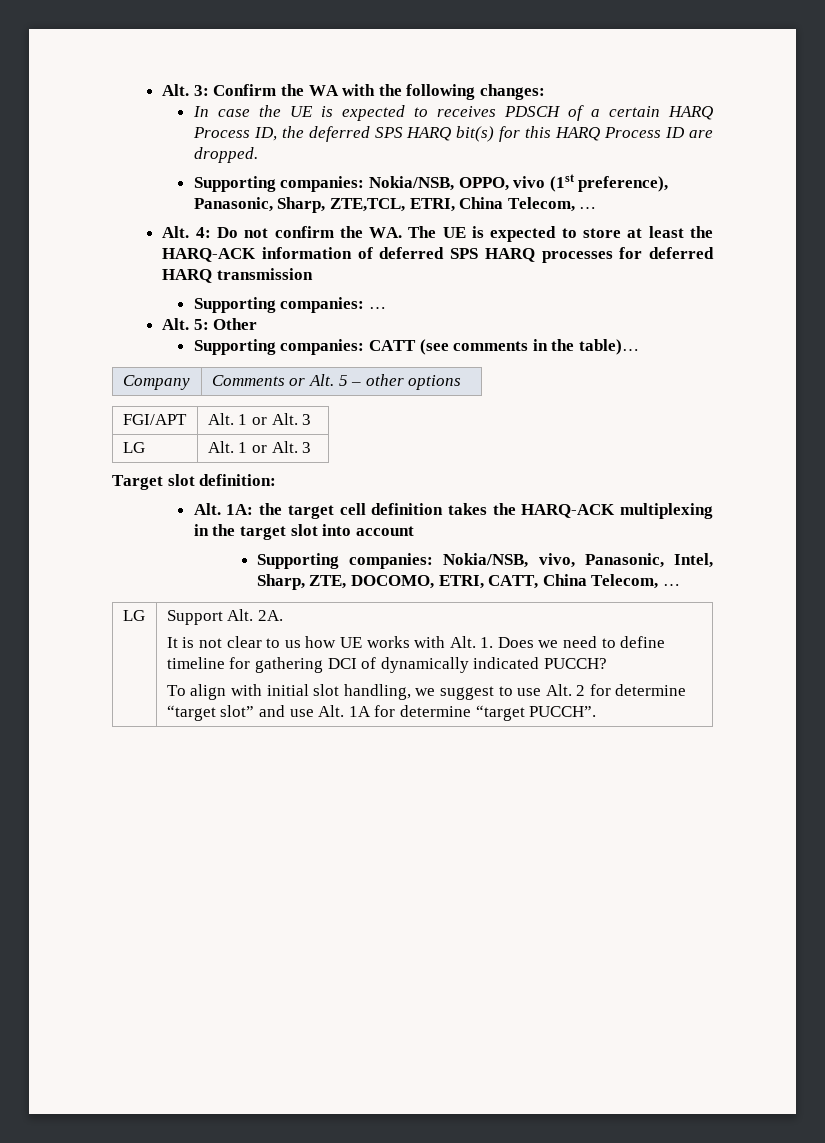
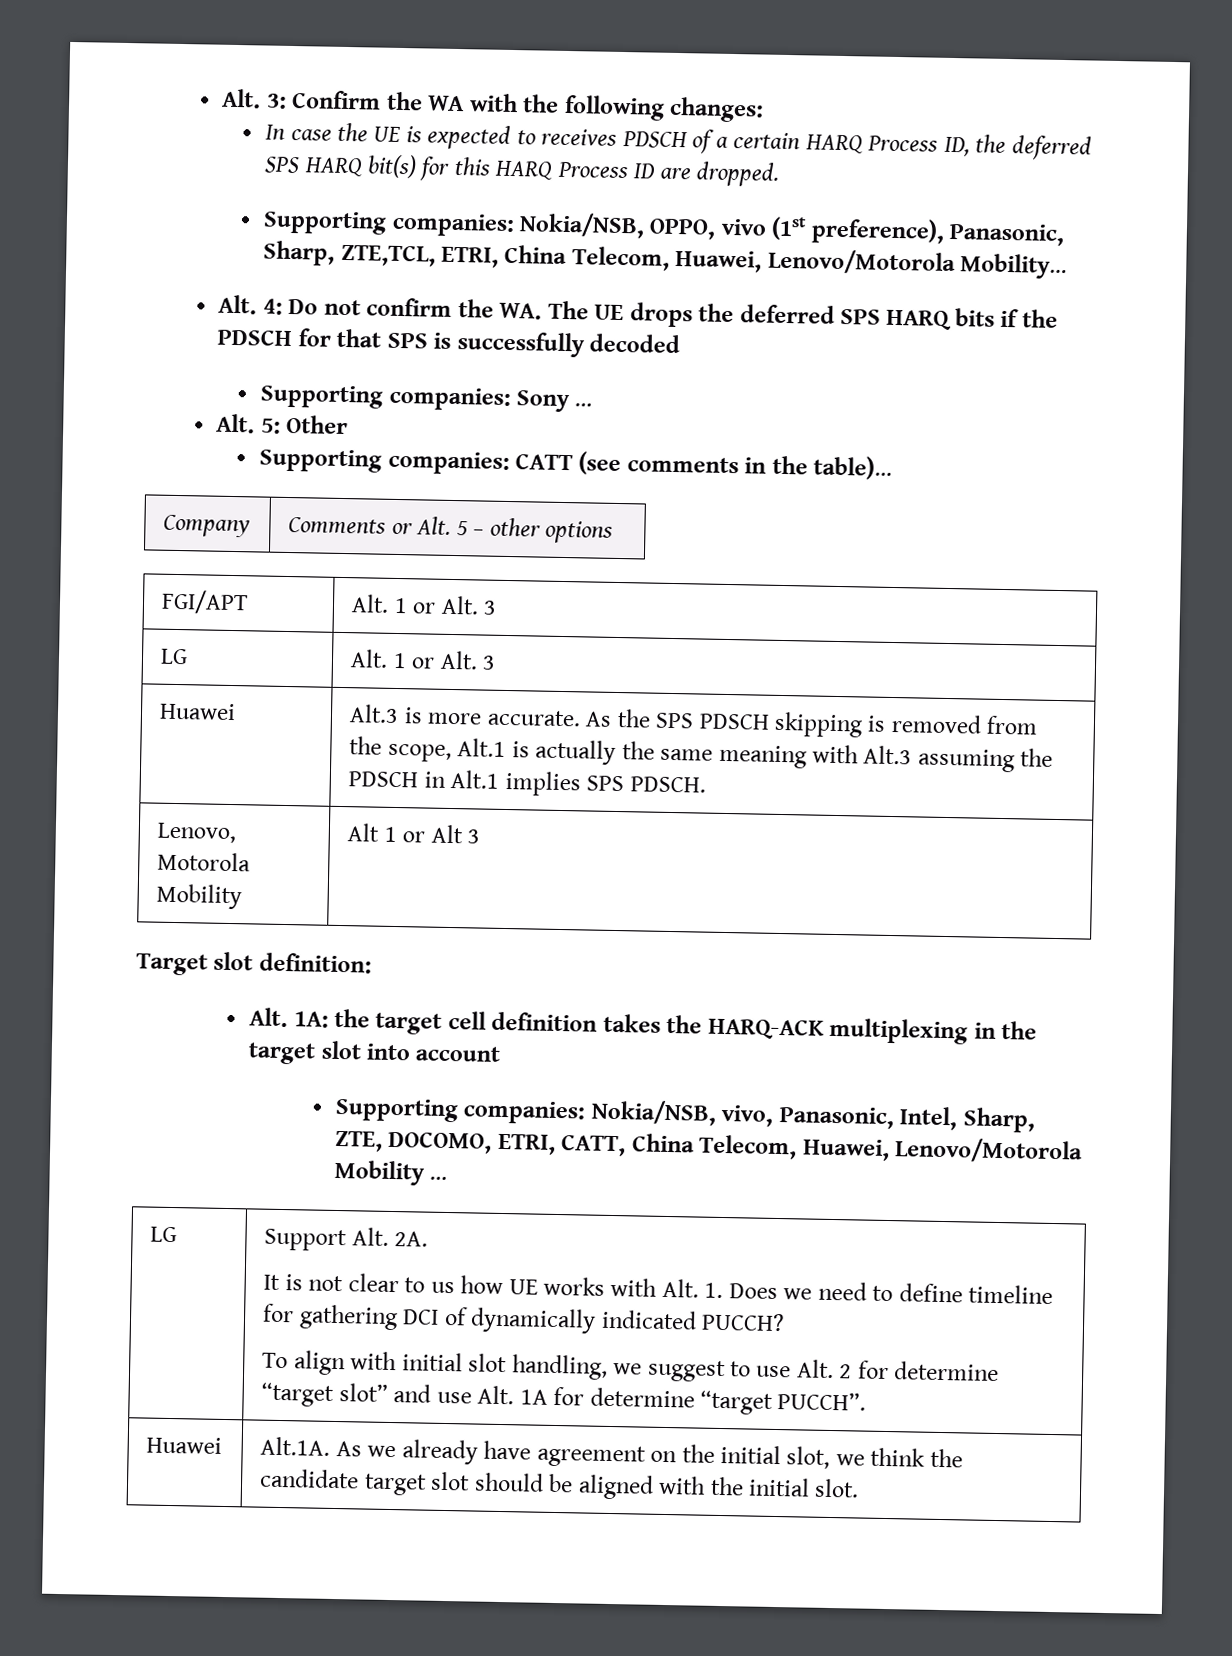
- Supporting companies: Nokia/NSB, OPPO, vivo (1st preference), Panasonic, Sharp, ZTE,TCL, ETRI, China Telecom, …
+ Supporting companies: Nokia/NSB, OPPO, vivo (1st preference), Panasonic, Sharp, ZTE,TCL, ETRI, China Telecom, Huawei, Lenovo/Motorola Mobility…
- Alt. 4: Do not confirm the WA. The UE is expected to store at least the HARQ-ACK information of deferred SPS HARQ processes for deferred HARQ transmission
- Supporting companies: …
+ Alt. 4: Do not confirm the WA. The UE drops the deferred SPS HARQ bits if the PDSCH for that SPS is successfully decoded
+ Supporting companies: Sony …
+ Huawei | Alt.3 is more accurate. As the SPS PDSCH skipping is removed from the scope, Alt.1 is actually the same meaning with Alt.3 assuming the PDSCH in Alt.1 implies SPS PDSCH.
+ Lenovo, Motorola Mobility | Alt 1 or Alt 3
- Supporting companies: Nokia/NSB, vivo, Panasonic, Intel, Sharp, ZTE, DOCOMO, ETRI, CATT, China Telecom, …
+ Supporting companies: Nokia/NSB, vivo, Panasonic, Intel, Sharp, ZTE, DOCOMO, ETRI, CATT, China Telecom, Huawei, Lenovo/Motorola Mobility …
+ Huawei | Alt.1A. As we already have agreement on the initial slot, we think the candidate target slot should be aligned with the initial slot.

